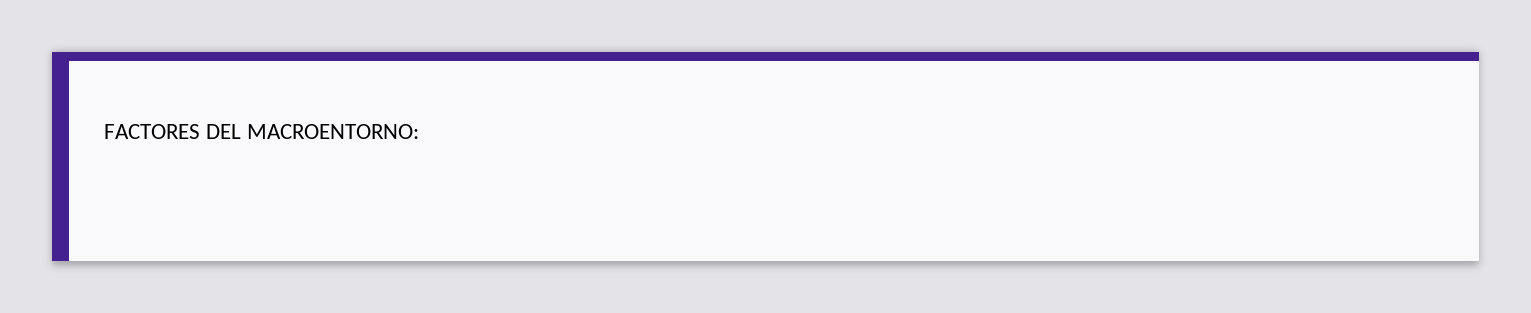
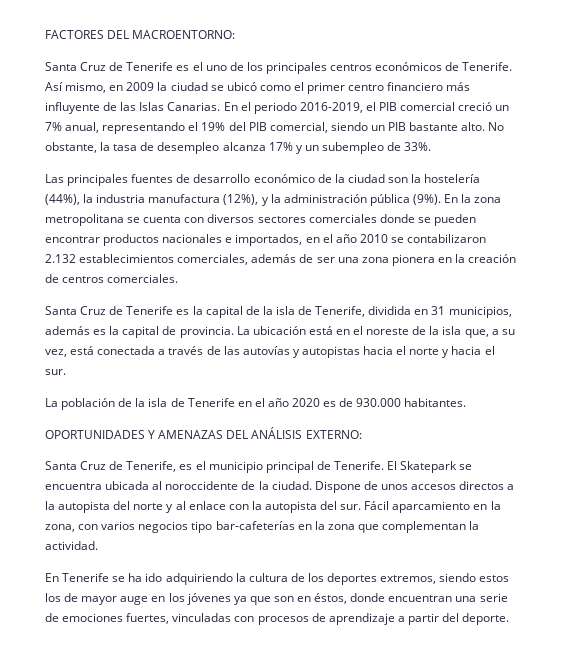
+ Santa Cruz de Tenerife es el uno de los principales centros económicos de Tenerife. Así mismo, en 2009 la ciudad se ubicó como el primer centro financiero más influyente de las Islas Canarias. En el periodo 2016-2019, el PIB comercial creció un 7% anual, representando el 19% del PIB comercial, siendo un PIB bastante alto. No obstante, la tasa de desempleo alcanza 17% y un subempleo de 33%.
+ Las principales fuentes de desarrollo económico de la ciudad son la hostelería (44%), la industria manufactura (12%), y la administración pública (9%). En la zona metropolitana se cuenta con diversos sectores comerciales donde se pueden encontrar productos nacionales e importados, en el año 2010 se contabilizaron 2.132 establecimientos comerciales, además de ser una zona pionera en la creación de centros comerciales.
+ Santa Cruz de Tenerife es la capital de la isla de Tenerife, dividida en 31 municipios, además es la capital de provincia. La ubicación está en el noreste de la isla que, a su vez, está conectada a través de las autovías y autopistas hacia el norte y hacia el sur.
+ La población de la isla de Tenerife en el año 2020 es de 930.000 habitantes.
+ OPORTUNIDADES Y AMENAZAS DEL ANÁLISIS EXTERNO:
+ Santa Cruz de Tenerife, es el municipio principal de Tenerife. El Skatepark se encuentra ubicada al noroccidente de la ciudad. Dispone de unos accesos directos a la autopista del norte y al enlace con la autopista del sur. Fácil aparcamiento en la zona, con varios negocios tipo bar-cafeterías en la zona que complementan la actividad.
+ En Tenerife se ha ido adquiriendo la cultura de los deportes extremos, siendo estos los de mayor auge en los jóvenes ya que son en éstos, donde encuentran una serie de emociones fuertes, vinculadas con procesos de aprendizaje a partir del deporte.

